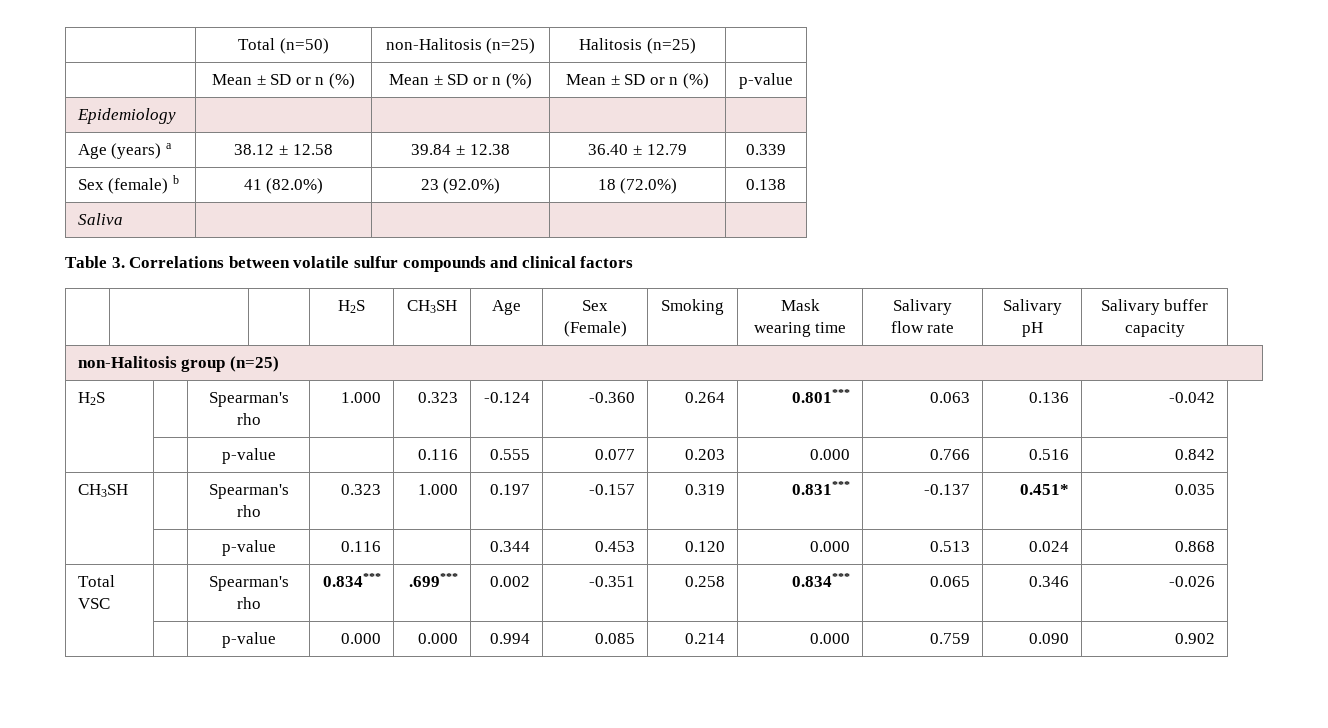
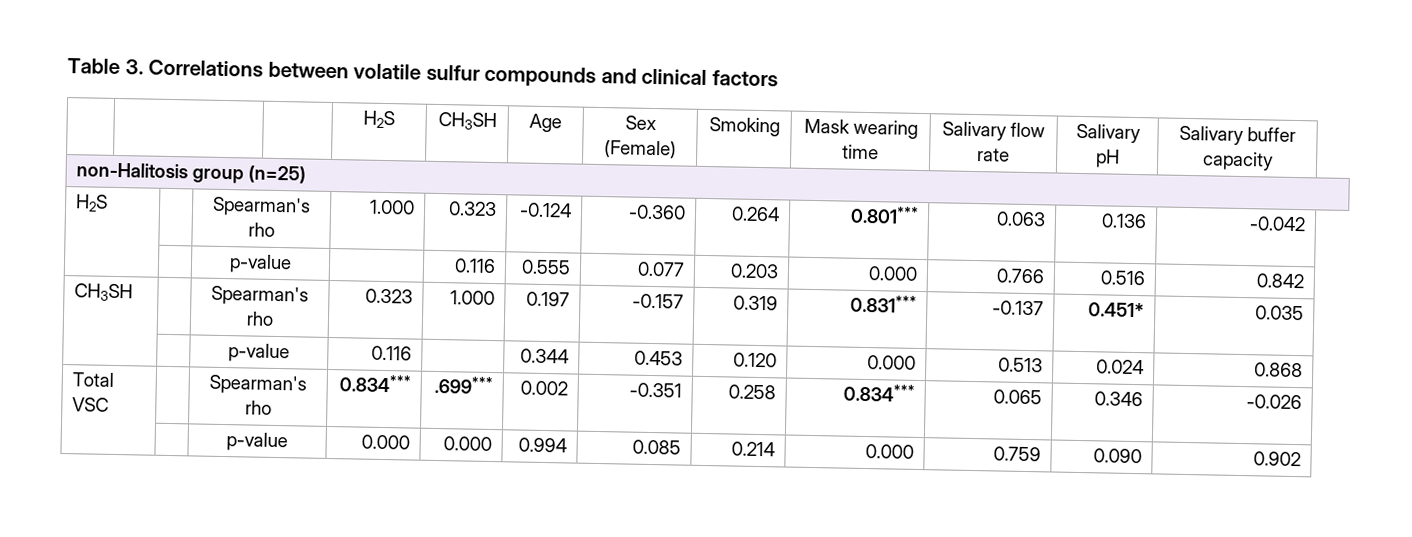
- | Total (n=50) | non-Halitosis (n=25) | Halitosis (n=25) |
- | Mean ± SD or n (%) | Mean ± SD or n (%) | Mean ± SD or n (%) | p-value
- Epidemiology | | | |
- Age (years) a | 38.12 ± 12.58 | 39.84 ± 12.38 | 36.40 ± 12.79 | 0.339
- Sex (female) b | 41 (82.0%) | 23 (92.0%) | 18 (72.0%) | 0.138
- Saliva | | | |

